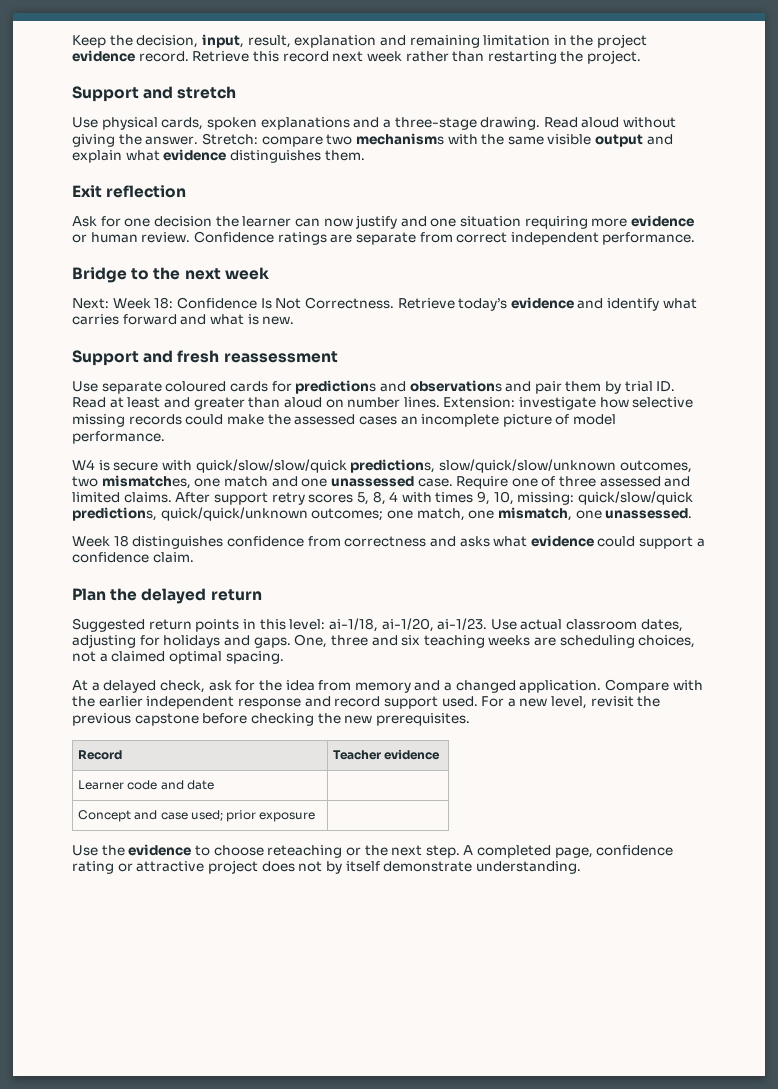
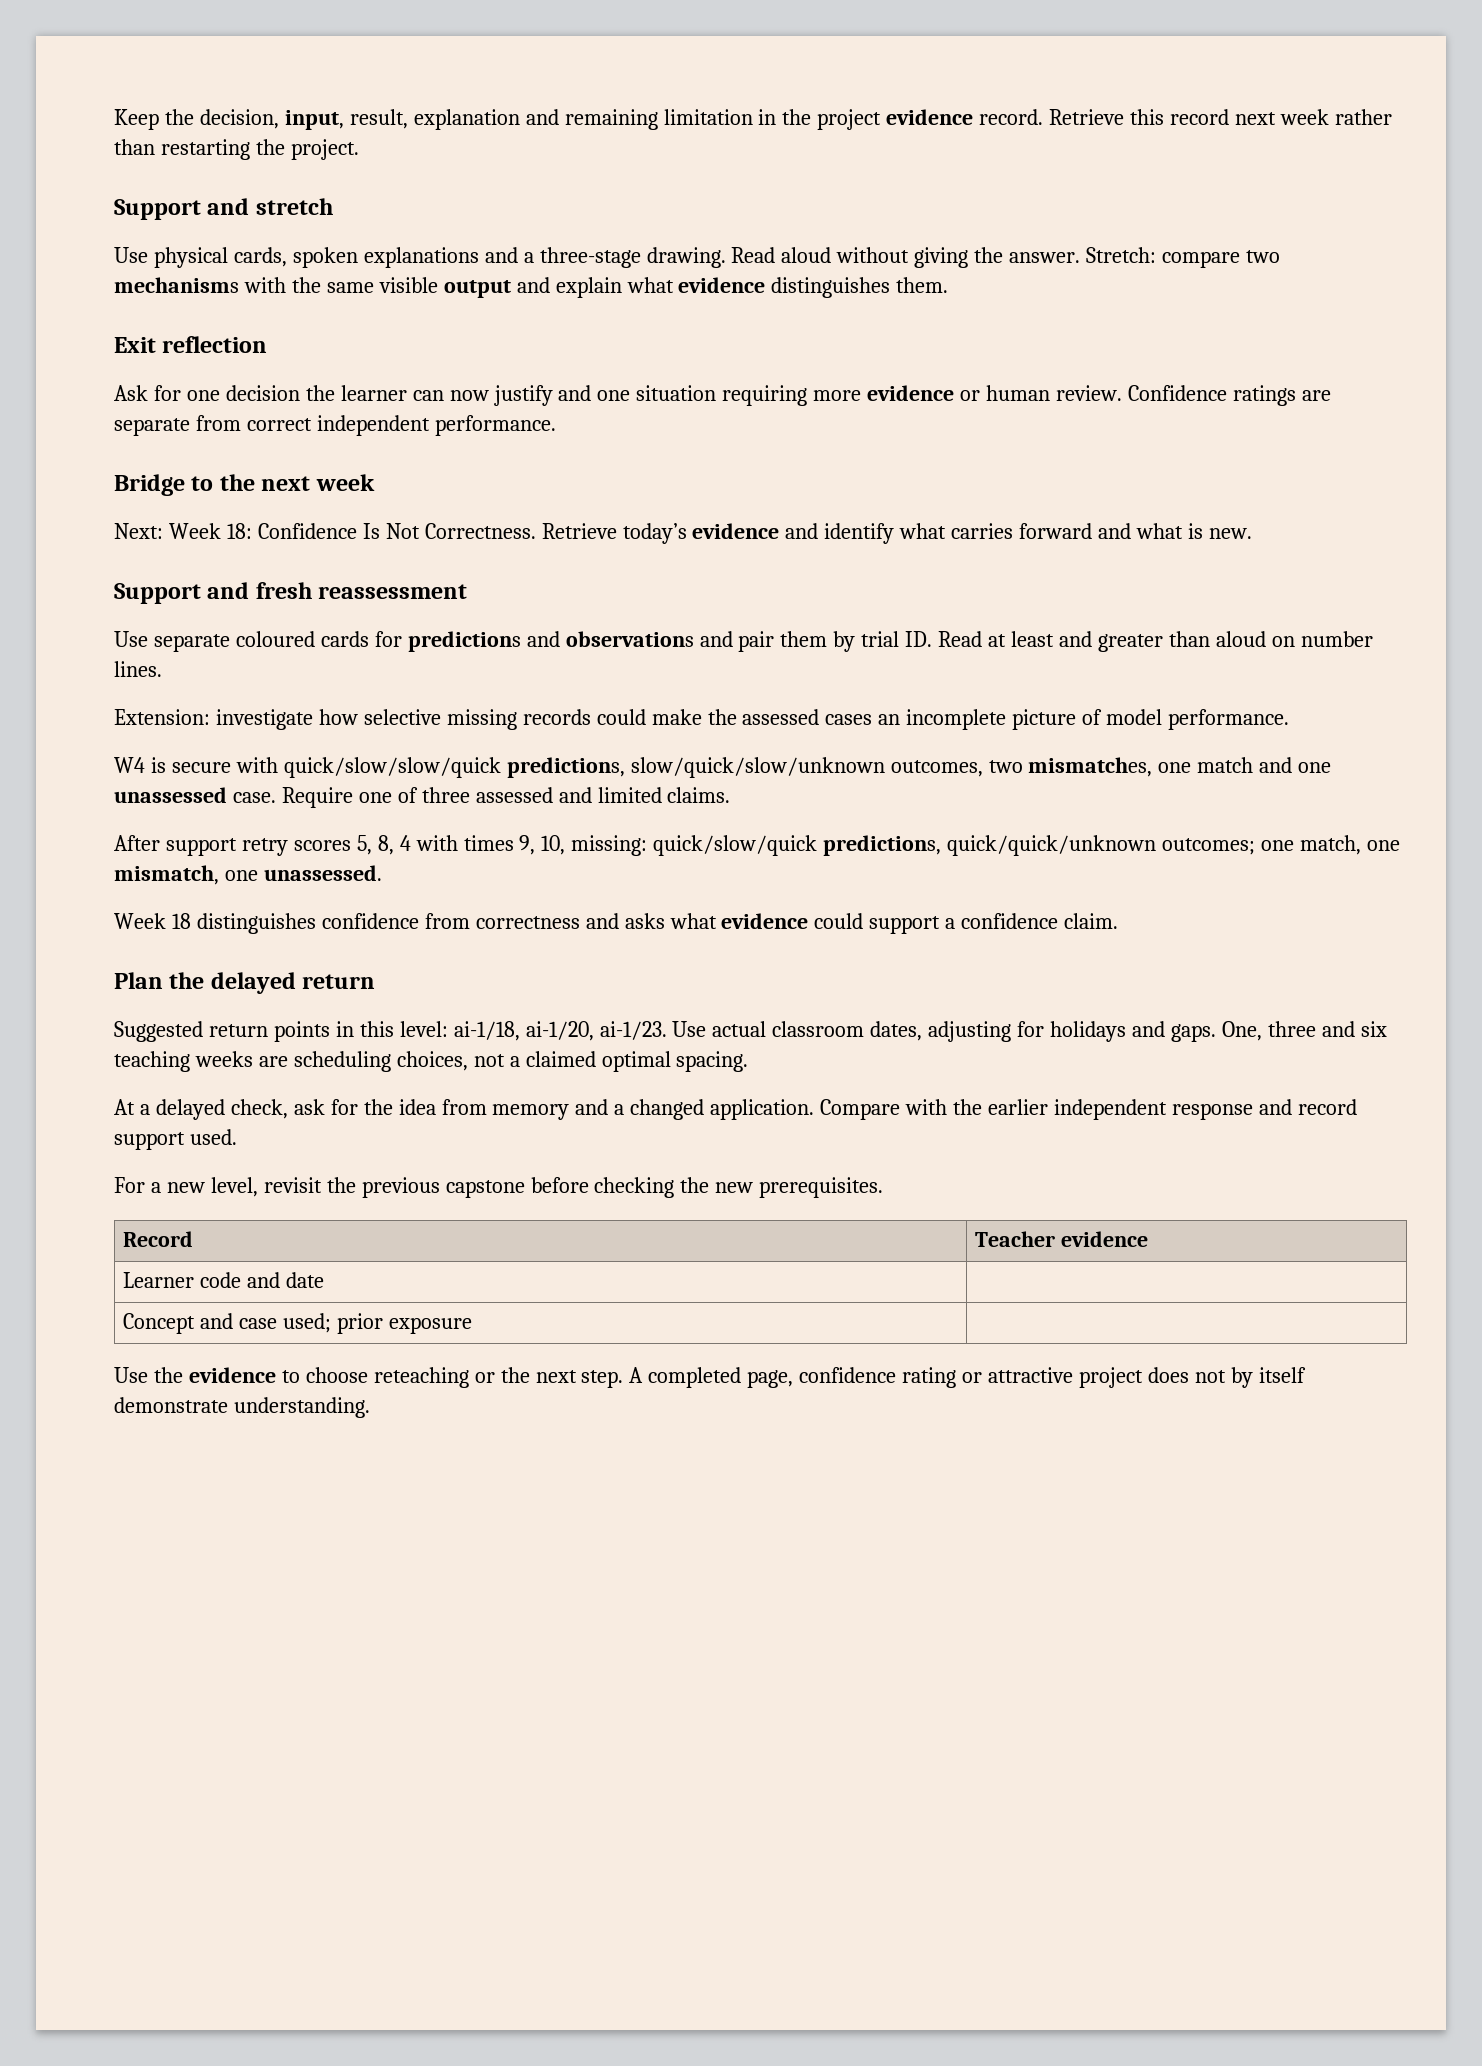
- Use separate coloured cards for predictions and observations and pair them by trial ID. Read at least and greater than aloud on number lines. Extension: investigate how selective missing records could make the assessed cases an incomplete picture of model performance.
+ Use separate coloured cards for predictions and observations and pair them by trial ID. Read at least and greater than aloud on number lines.
+ Extension: investigate how selective missing records could make the assessed cases an incomplete picture of model performance.
- Require one of three assessed and limited claims. After support retry scores 5, 8, 4 with times 9, 10, missing: quick/slow/quick predictions, quick/quick/unknown outcomes; one match, one mismatch, one unassessed.
+ Require one of three assessed and limited claims.
+ After support retry scores 5, 8, 4 with times 9, 10, missing: quick/slow/quick predictions, quick/quick/unknown outcomes; one match, one mismatch, one unassessed.
- Compare with the earlier independent response and record support used. For a new level, revisit the previous capstone before checking the new prerequisites.
+ Compare with the earlier independent response and record support used.
+ For a new level, revisit the previous capstone before checking the new prerequisites.

